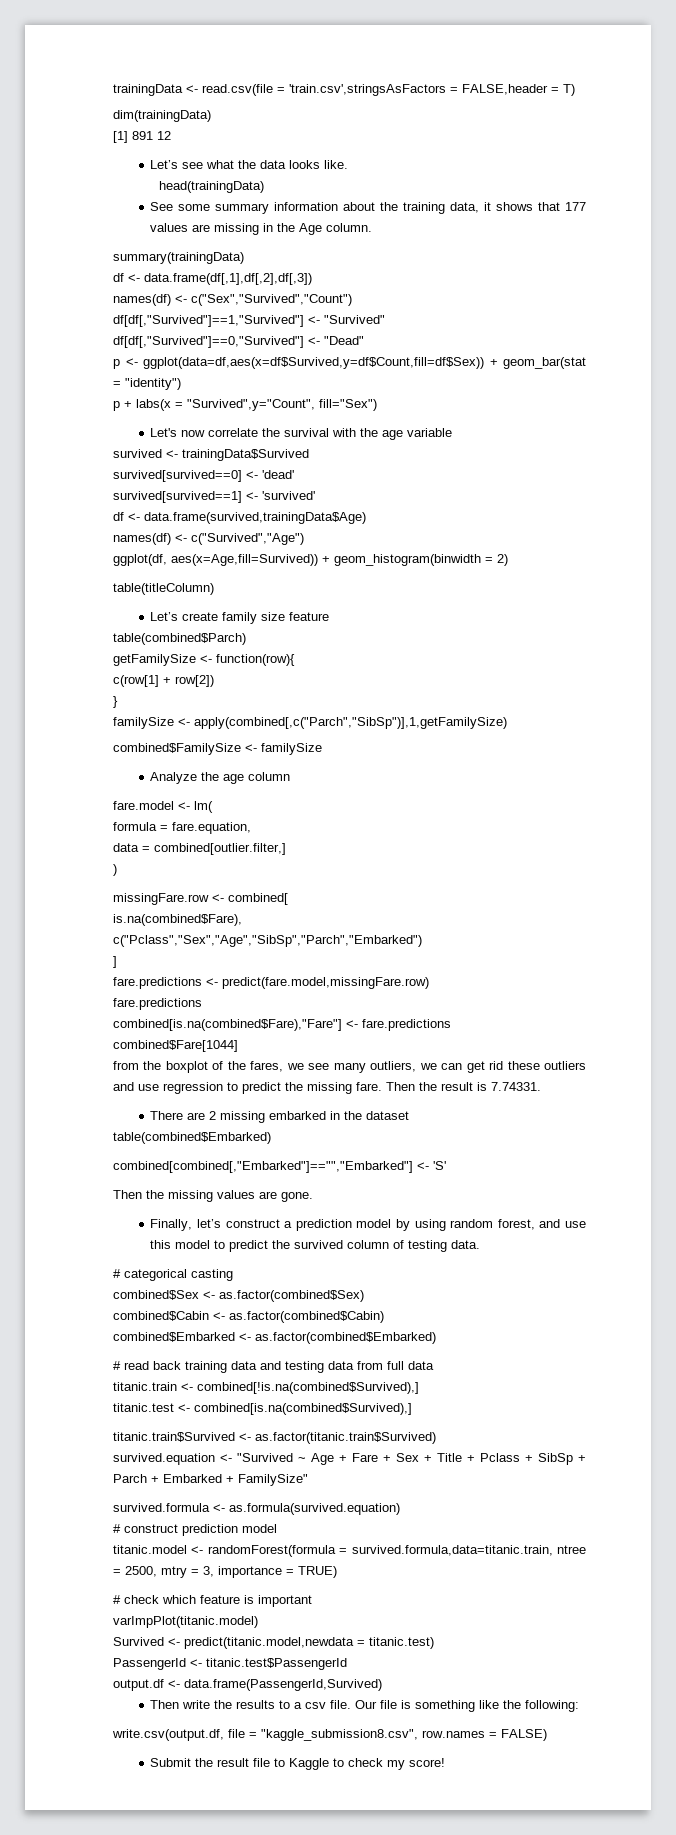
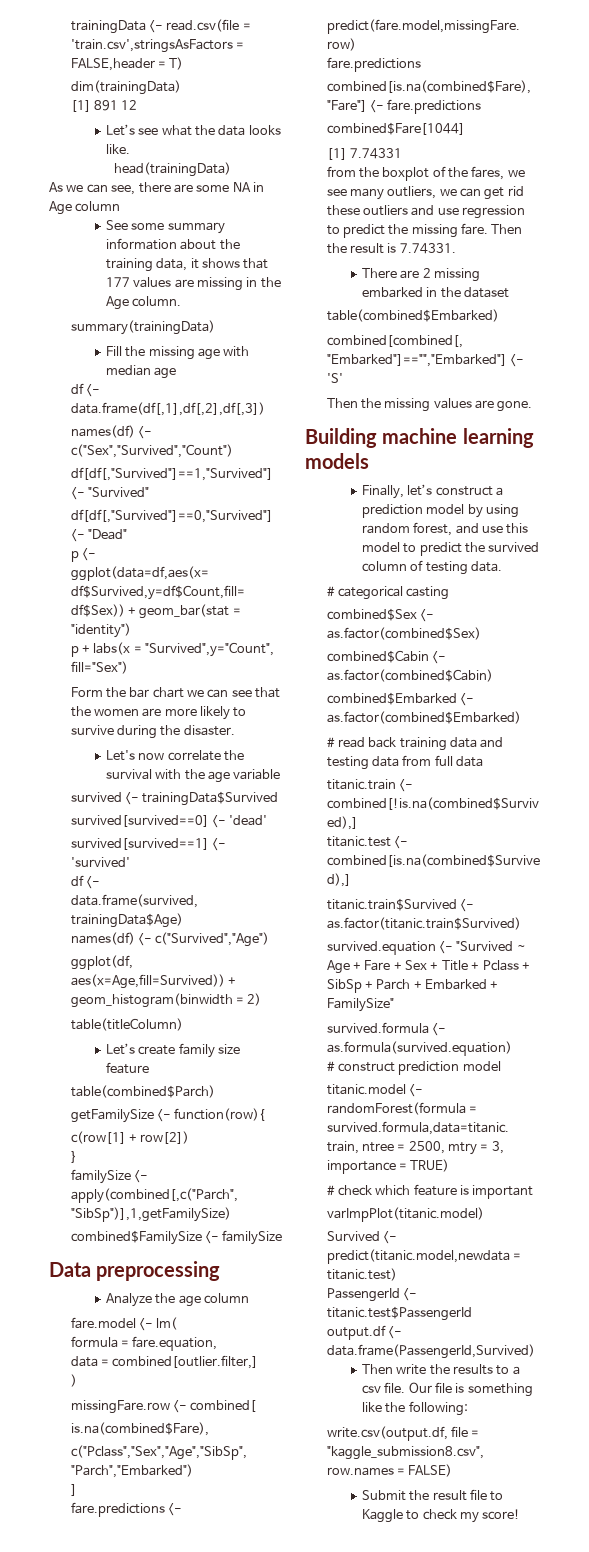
+ As we can see, there are some NA in Age column
+ Fill the missing age with median age
+ Form the bar chart we can see that the women are more likely to survive during the disaster.
+ Data preprocessing
+ [1] 7.74331
+ Building machine learning models

